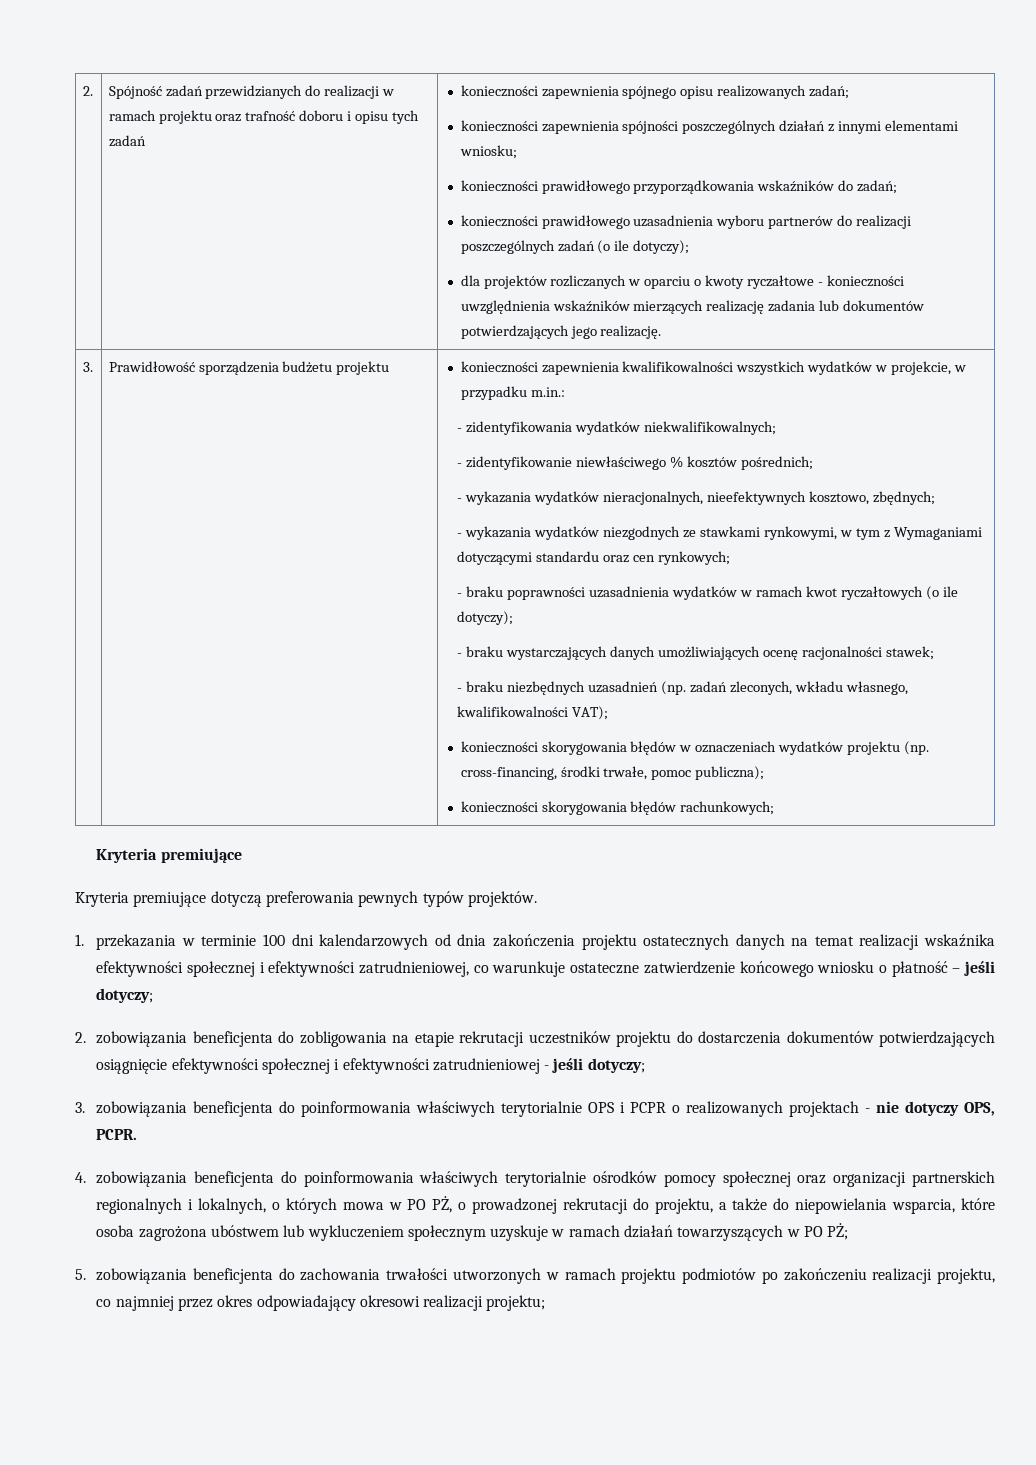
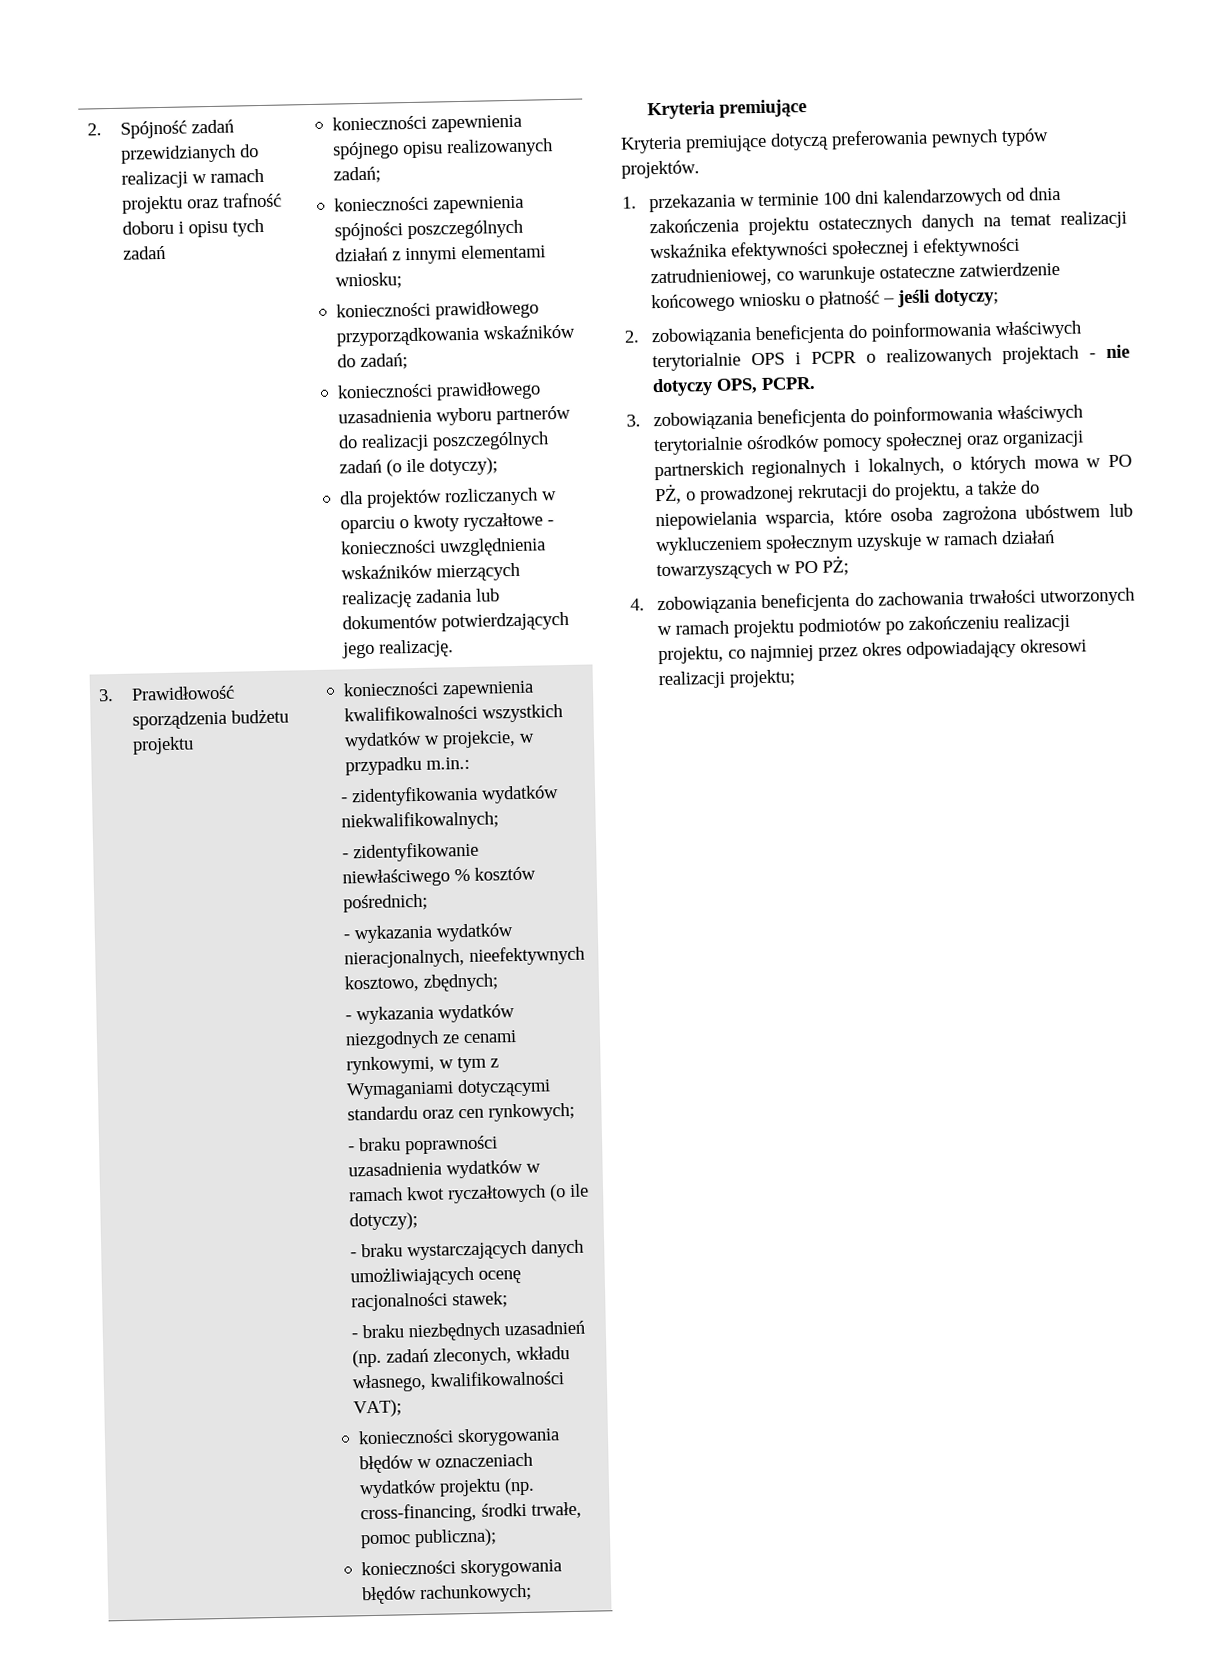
- - wykazania wydatków niezgodnych ze stawkami rynkowymi, w tym z Wymaganiami dotyczącymi standardu oraz cen rynkowych;
+ - wykazania wydatków niezgodnych ze cenami rynkowymi, w tym z Wymaganiami dotyczącymi standardu oraz cen rynkowych;
- 2. zobowiązania beneficjenta do zobligowania na etapie rekrutacji uczestników projektu do dostarczenia dokumentów potwierdzających osiągnięcie efektywności społecznej i efektywności zatrudnieniowej - jeśli dotyczy;
- 3. zobowiązania beneficjenta do poinformowania właściwych terytorialnie OPS i PCPR o realizowanych projektach - nie dotyczy OPS, PCPR.
+ 2. zobowiązania beneficjenta do poinformowania właściwych terytorialnie OPS i PCPR o realizowanych projektach - nie dotyczy OPS, PCPR.
- 4. zobowiązania beneficjenta do poinformowania właściwych terytorialnie ośrodków pomocy społecznej oraz organizacji partnerskich regionalnych i lokalnych, o których mowa w PO PŻ, o prowadzonej rekrutacji do projektu, a także do niepowielania wsparcia, które osoba zagrożona ubóstwem lub wykluczeniem społecznym uzyskuje w ramach działań towarzyszących w PO PŻ;
+ 3. zobowiązania beneficjenta do poinformowania właściwych terytorialnie ośrodków pomocy społecznej oraz organizacji partnerskich regionalnych i lokalnych, o których mowa w PO PŻ, o prowadzonej rekrutacji do projektu, a także do niepowielania wsparcia, które osoba zagrożona ubóstwem lub wykluczeniem społecznym uzyskuje w ramach działań towarzyszących w PO PŻ;
- 5. zobowiązania beneficjenta do zachowania trwałości utworzonych w ramach projektu podmiotów po zakończeniu realizacji projektu, co najmniej przez okres odpowiadający okresowi realizacji projektu;
+ 4. zobowiązania beneficjenta do zachowania trwałości utworzonych w ramach projektu podmiotów po zakończeniu realizacji projektu, co najmniej przez okres odpowiadający okresowi realizacji projektu;

